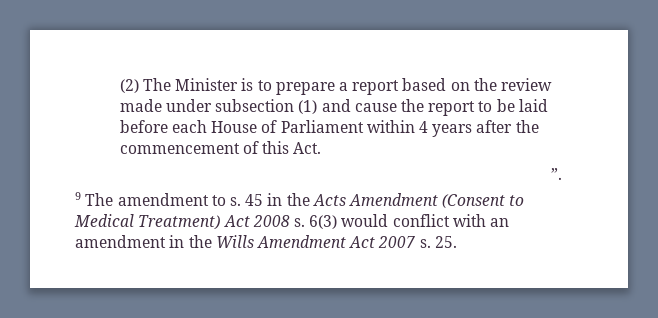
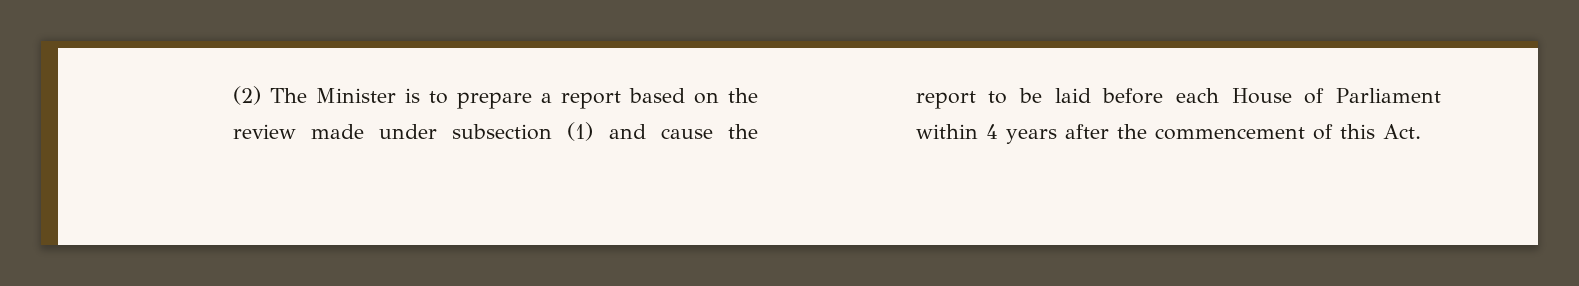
- ”.
- 9 The amendment to s. 45 in the Acts Amendment (Consent to Medical Treatment) Act 2008 s. 6(3) would conflict with an amendment in the Wills Amendment Act 2007 s. 25.

